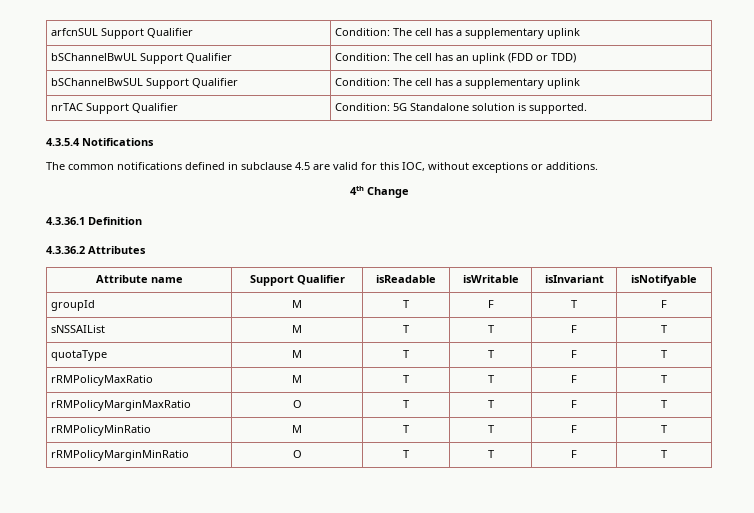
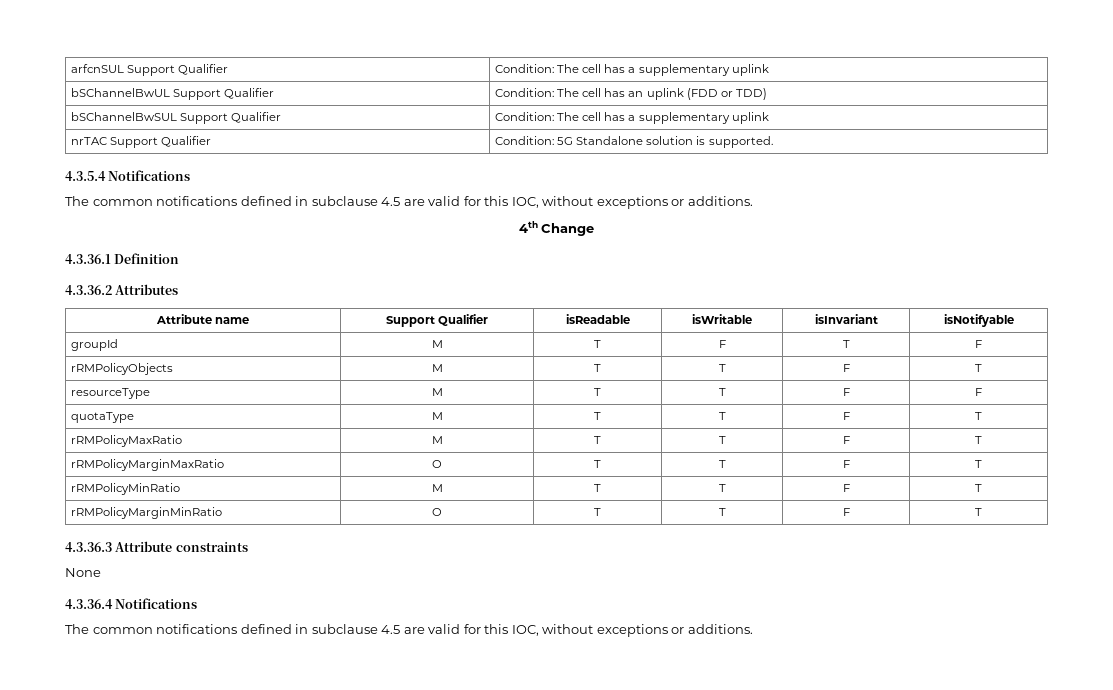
- sNSSAIList | M | T | T | F | T
+ rRMPolicyObjects | M | T | T | F | T
+ resourceType | M | T | T | F | F
+ 4.3.36.3 Attribute constraints
+ None
+ 4.3.36.4 Notifications
+ The common notifications defined in subclause 4.5 are valid for this IOC, without exceptions or additions.

